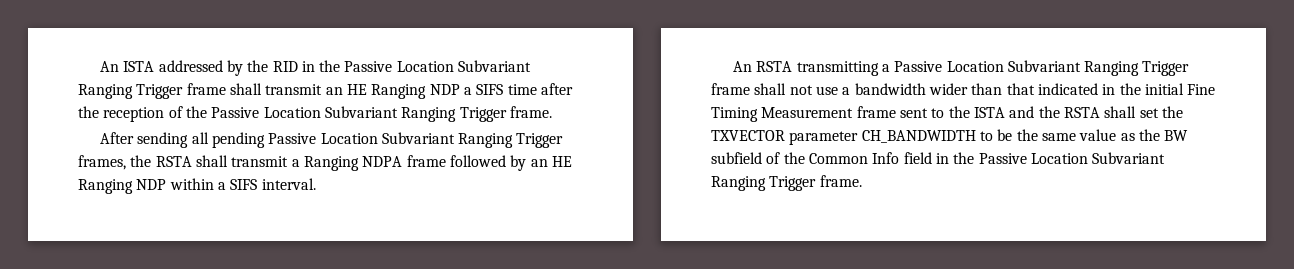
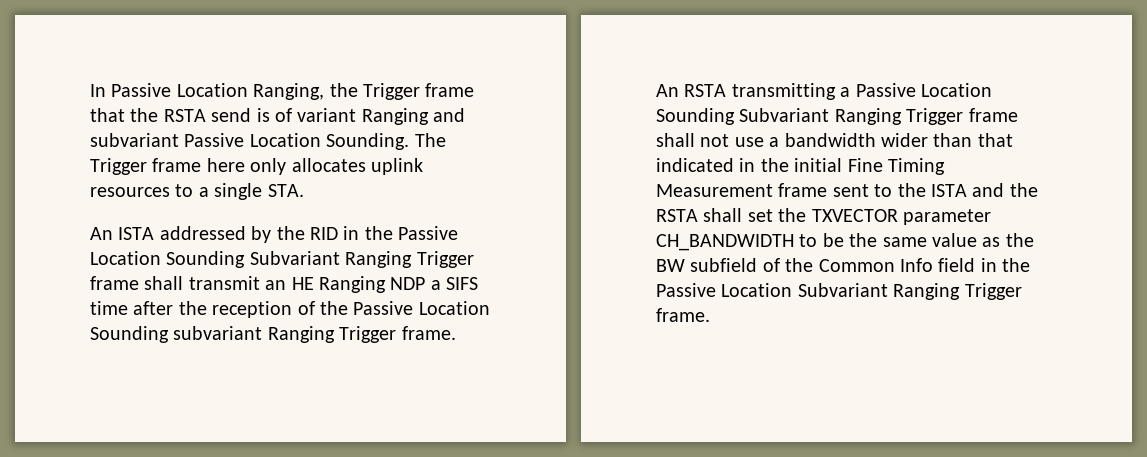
+ In Passive Location Ranging, the Trigger frame that the RSTA send is of variant Ranging and subvariant Passive Location Sounding. The Trigger frame here only allocates uplink resources to a single STA.
- An ISTA addressed by the RID in the Passive Location Subvariant Ranging Trigger frame shall transmit an HE Ranging NDP a SIFS time after the reception of the Passive Location Subvariant Ranging Trigger frame.
- After sending all pending Passive Location Subvariant Ranging Trigger frames, the RSTA shall transmit a Ranging NDPA frame followed by an HE Ranging NDP within a SIFS interval.
+ An ISTA addressed by the RID in the Passive Location Sounding Subvariant Ranging Trigger frame shall transmit an HE Ranging NDP a SIFS time after the reception of the Passive Location Sounding subvariant Ranging Trigger frame.
- An RSTA transmitting a Passive Location Subvariant Ranging Trigger frame shall not use a bandwidth wider than that indicated in the initial Fine Timing Measurement frame sent to the ISTA and the RSTA shall set the TXVECTOR parameter CH_BANDWIDTH to be the same value as the BW subfield of the Common Info field in the Passive Location Subvariant Ranging Trigger frame.
+ An RSTA transmitting a Passive Location Sounding Subvariant Ranging Trigger frame shall not use a bandwidth wider than that indicated in the initial Fine Timing Measurement frame sent to the ISTA and the RSTA shall set the TXVECTOR parameter CH_BANDWIDTH to be the same value as the BW subfield of the Common Info field in the Passive Location Subvariant Ranging Trigger frame.

